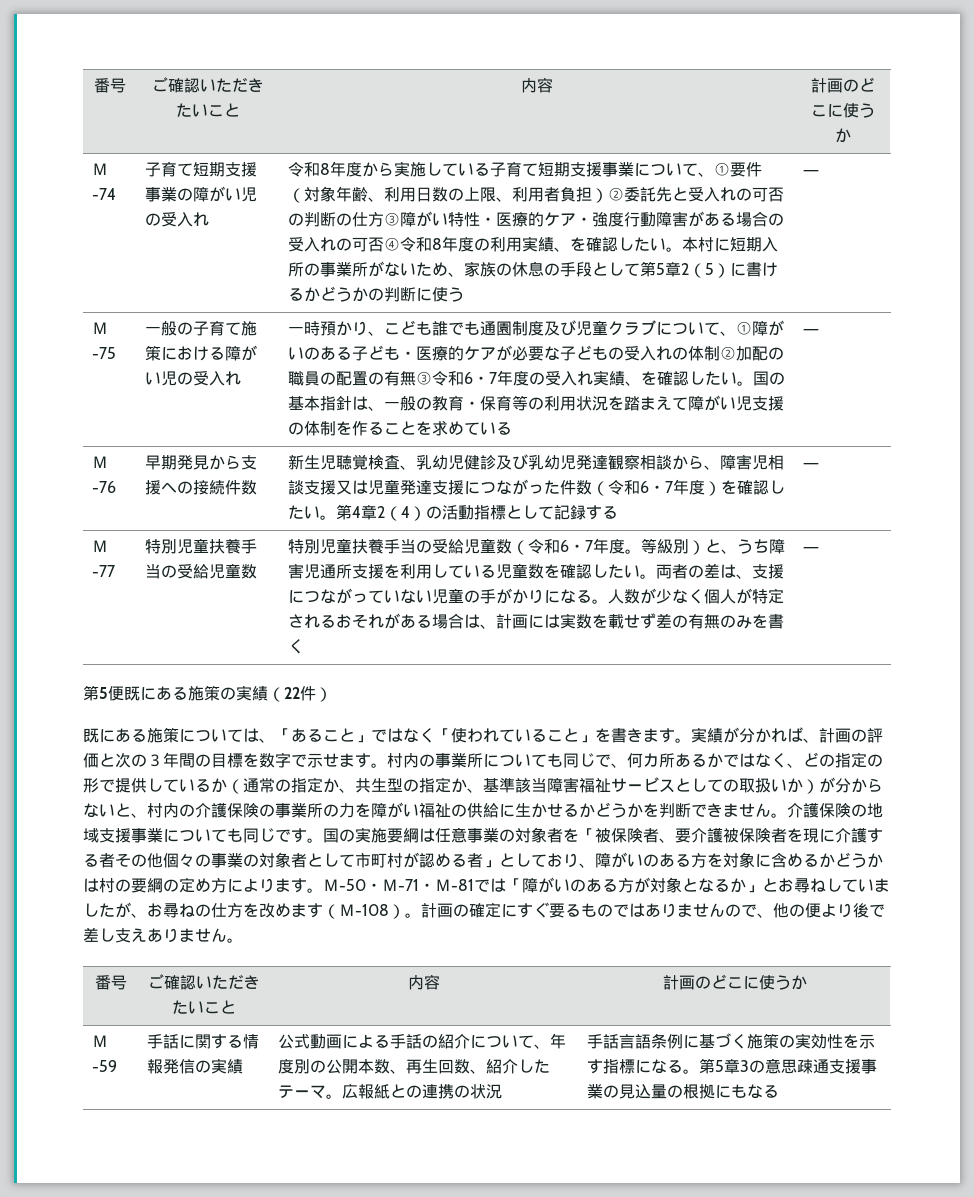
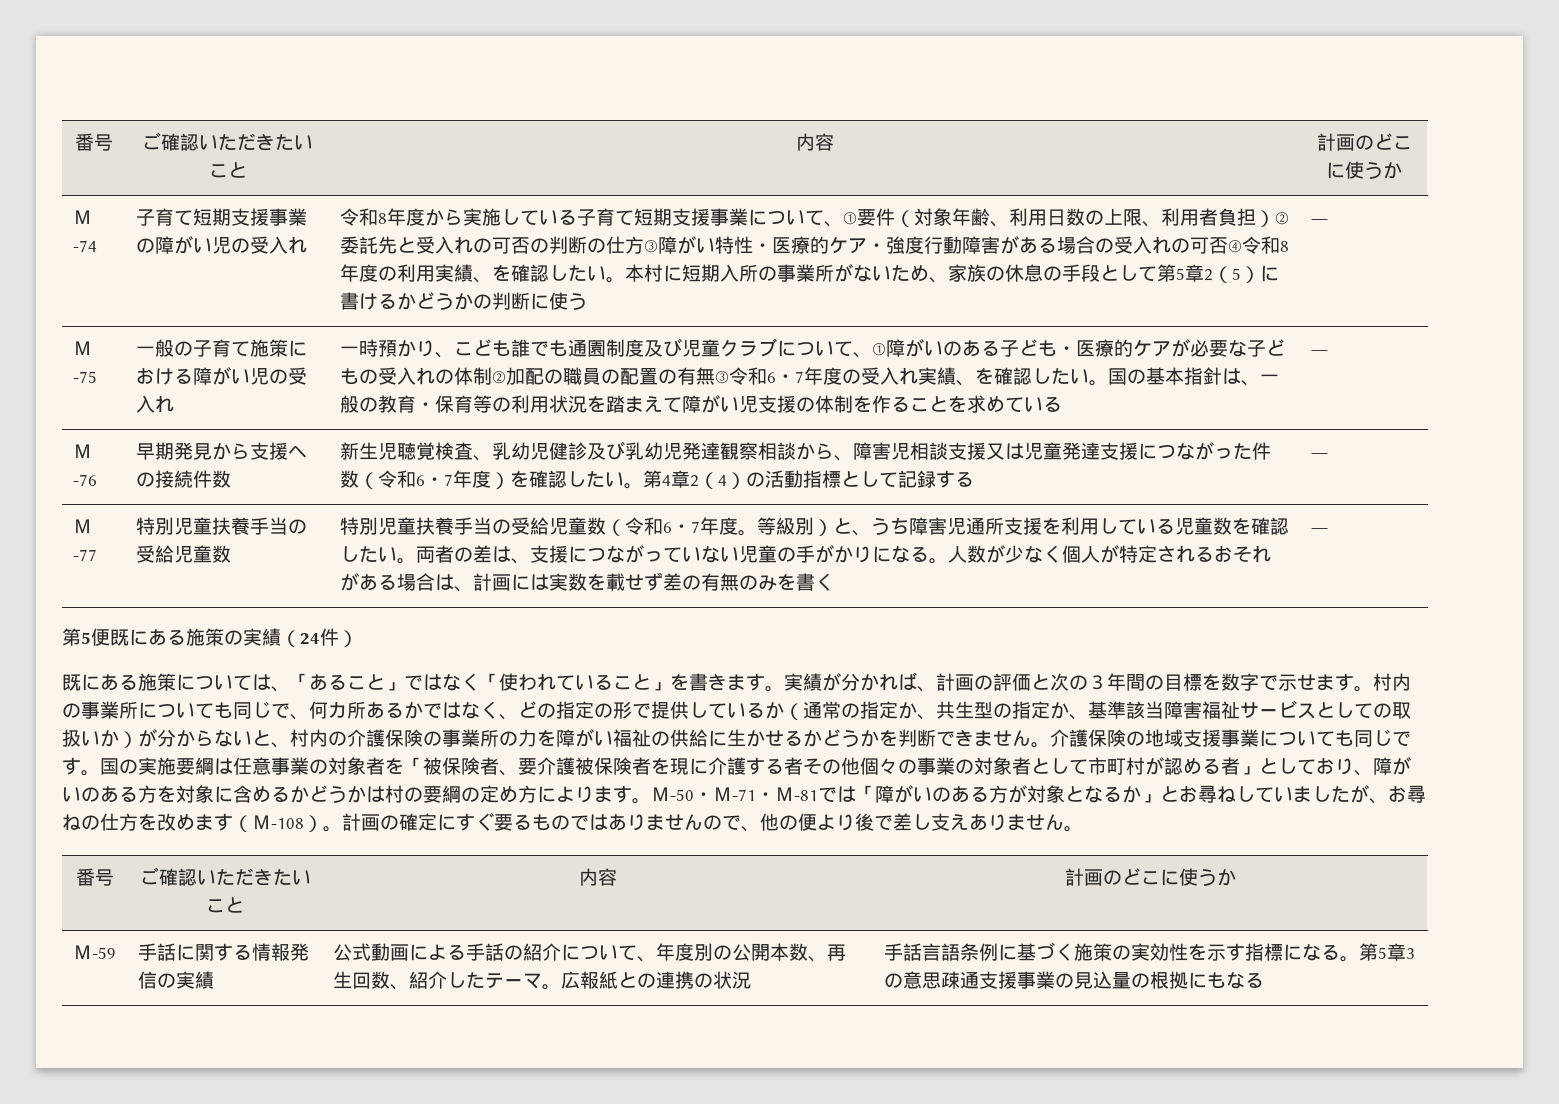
- 第5便既にある施策の実績（22件）
+ 第5便既にある施策の実績（24件）

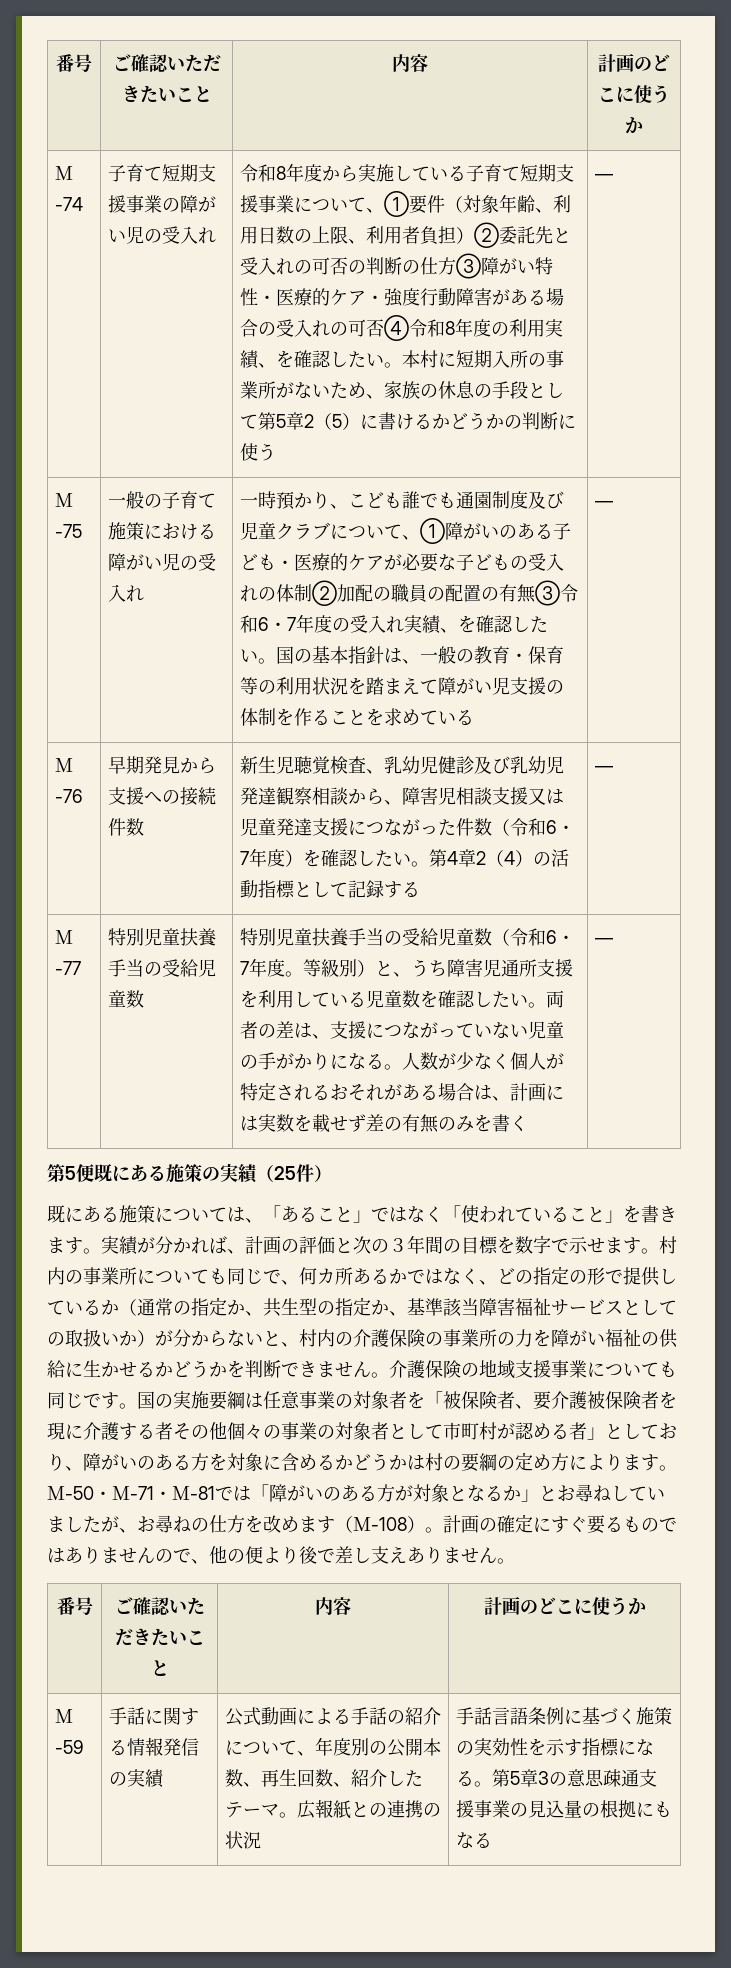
- 第5便既にある施策の実績（24件）
+ 第5便既にある施策の実績（25件）

